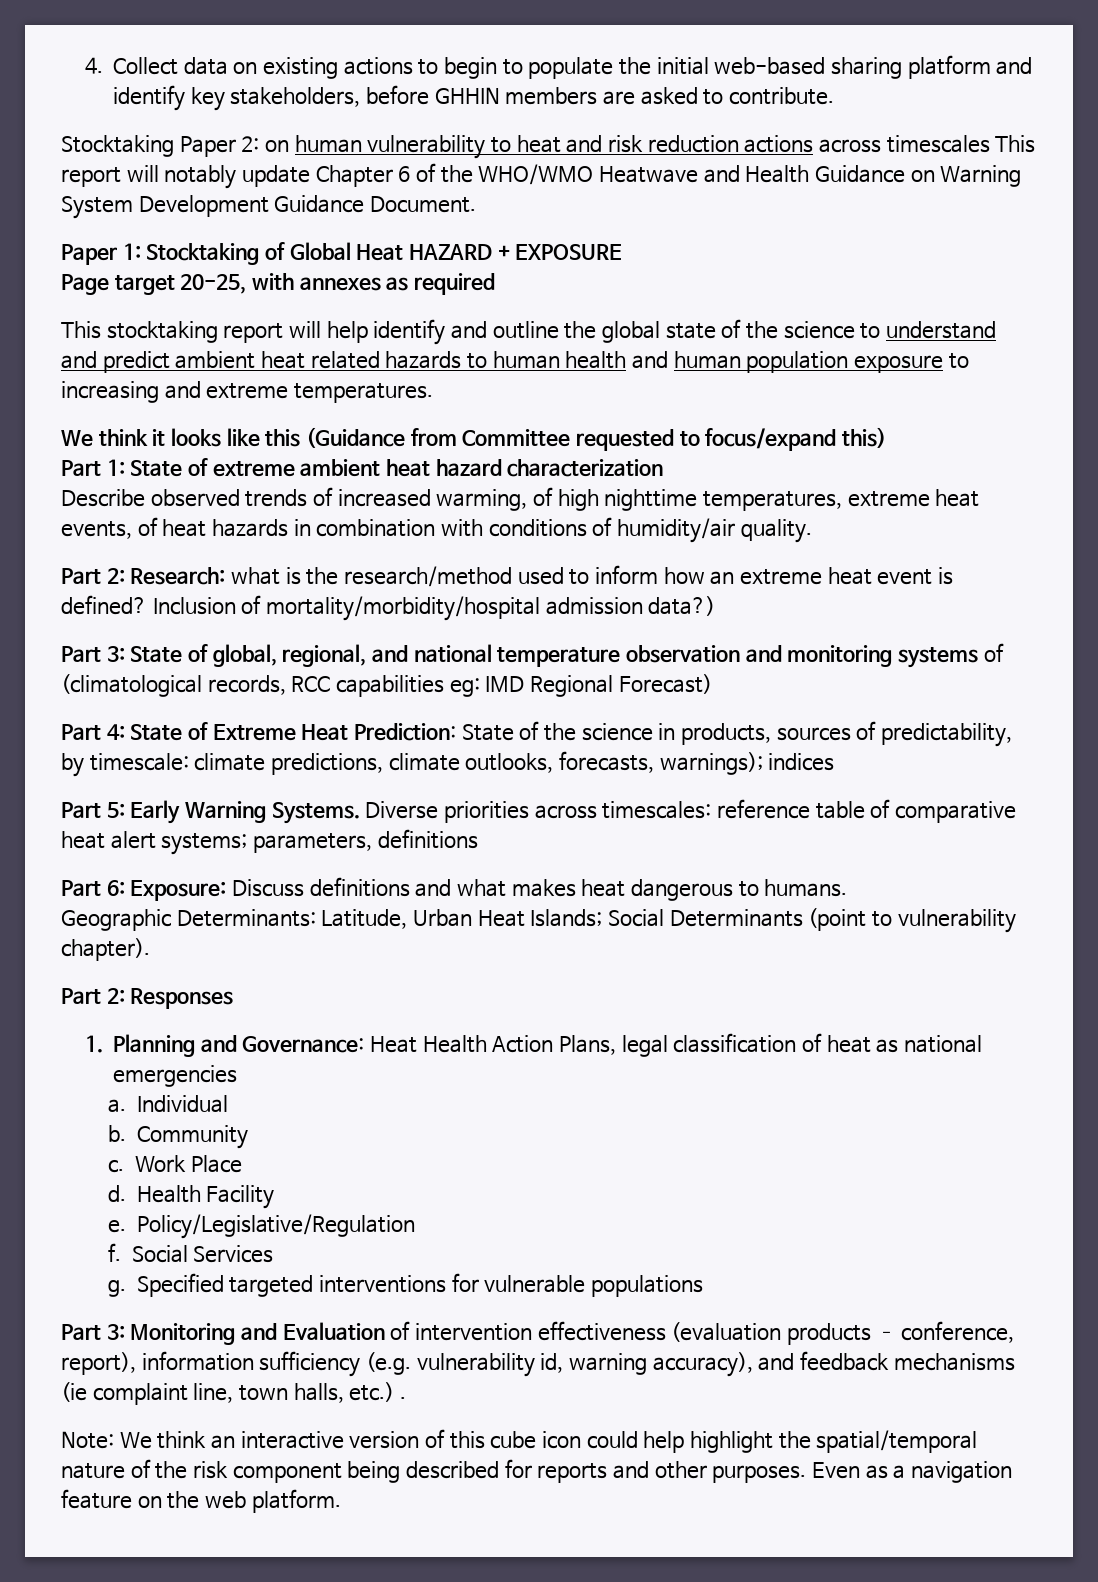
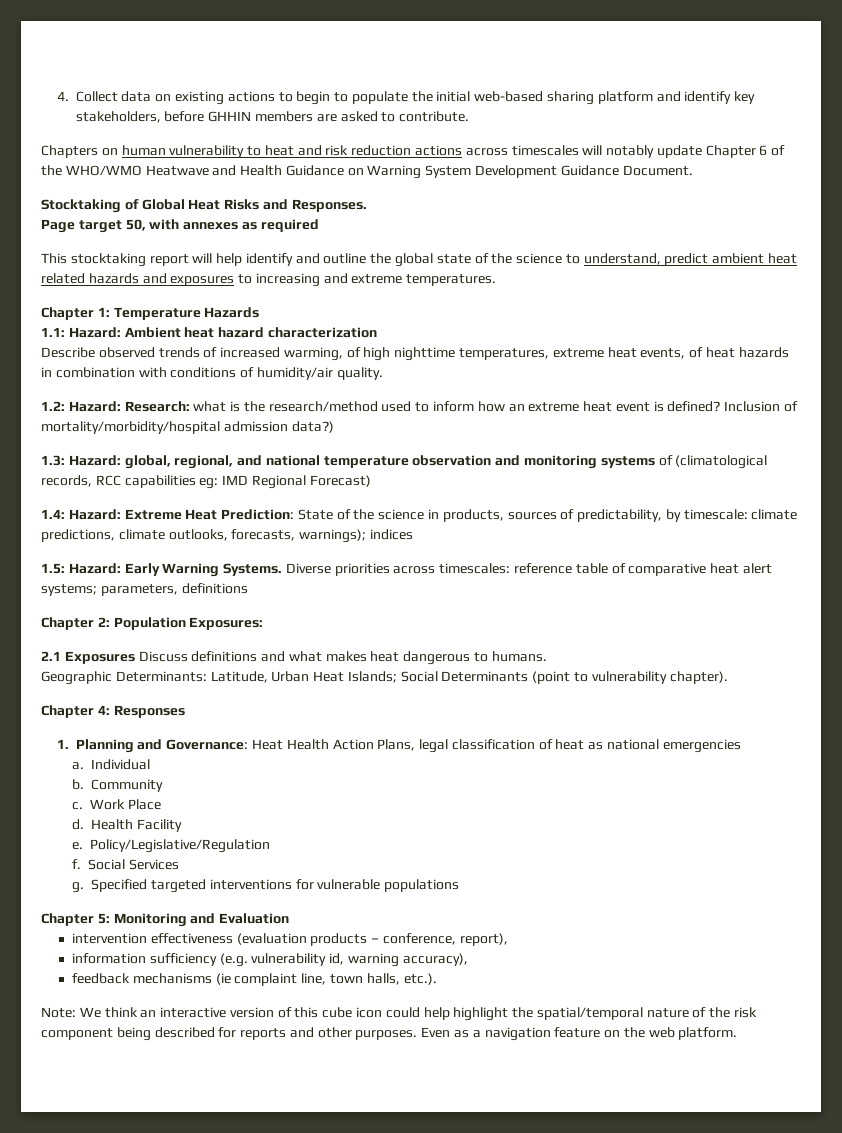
- Stocktaking Paper 2: on human vulnerability to heat and risk reduction actions across timescales This report will notably update Chapter 6 of the WHO/WMO Heatwave and Health Guidance on Warning System Development Guidance Document.
+ Chapters on human vulnerability to heat and risk reduction actions across timescales will notably update Chapter 6 of the WHO/WMO Heatwave and Health Guidance on Warning System Development Guidance Document.
- Paper 1: Stocktaking of Global Heat HAZARD + EXPOSURE
+ Stocktaking of Global Heat Risks and Responses.
- Page target 20-25, with annexes as required
+ Page target 50, with annexes as required
- This stocktaking report will help identify and outline the global state of the science to understand and predict ambient heat related hazards to human health and human population exposure to increasing and extreme temperatures.
+ This stocktaking report will help identify and outline the global state of the science to understand, predict ambient heat related hazards and exposures to increasing and extreme temperatures.
- We think it looks like this (Guidance from Committee requested to focus/expand this)
- Part 1: State of extreme ambient heat hazard characterization
+ Chapter 1: Temperature Hazards
+ 1.1: Hazard: Ambient heat hazard characterization
- Part 2: Research: what is the research/method used to inform how an extreme heat event is defined?
+ 1.2: Hazard: Research: what is the research/method used to inform how an extreme heat event is defined?
- Part 3: State of global, regional, and national temperature observation and monitoring systems of (climatological records, RCC capabilities eg: IMD Regional Forecast)
+ 1.3: Hazard: global, regional, and national temperature observation and monitoring systems of (climatological records, RCC capabilities eg: IMD Regional Forecast)
- Part 4: State of Extreme Heat Prediction: State of the science in products, sources of predictability, by timescale: climate predictions, climate outlooks, forecasts, warnings); indices
+ 1.4: Hazard: Extreme Heat Prediction: State of the science in products, sources of predictability, by timescale: climate predictions, climate outlooks, forecasts, warnings); indices
- Part 5: Early Warning Systems.
+ 1.5: Hazard: Early Warning Systems.
- Part 6: Exposure: Discuss definitions and what makes heat dangerous to humans.
+ Chapter 2: Population Exposures:
+ 2.1 Exposures Discuss definitions and what makes heat dangerous to humans.
- Part 2: Responses
+ Chapter 4: Responses
- Part 3: Monitoring and Evaluation of intervention effectiveness (evaluation products – conference, report), information sufficiency (e.g. vulnerability id, warning accuracy), and feedback mechanisms (ie complaint line, town halls, etc.) .
+ Chapter 5: Monitoring and Evaluation
+ intervention effectiveness (evaluation products – conference, report),
+ information sufficiency (e.g. vulnerability id, warning accuracy),
+ feedback mechanisms (ie complaint line, town halls, etc.).

